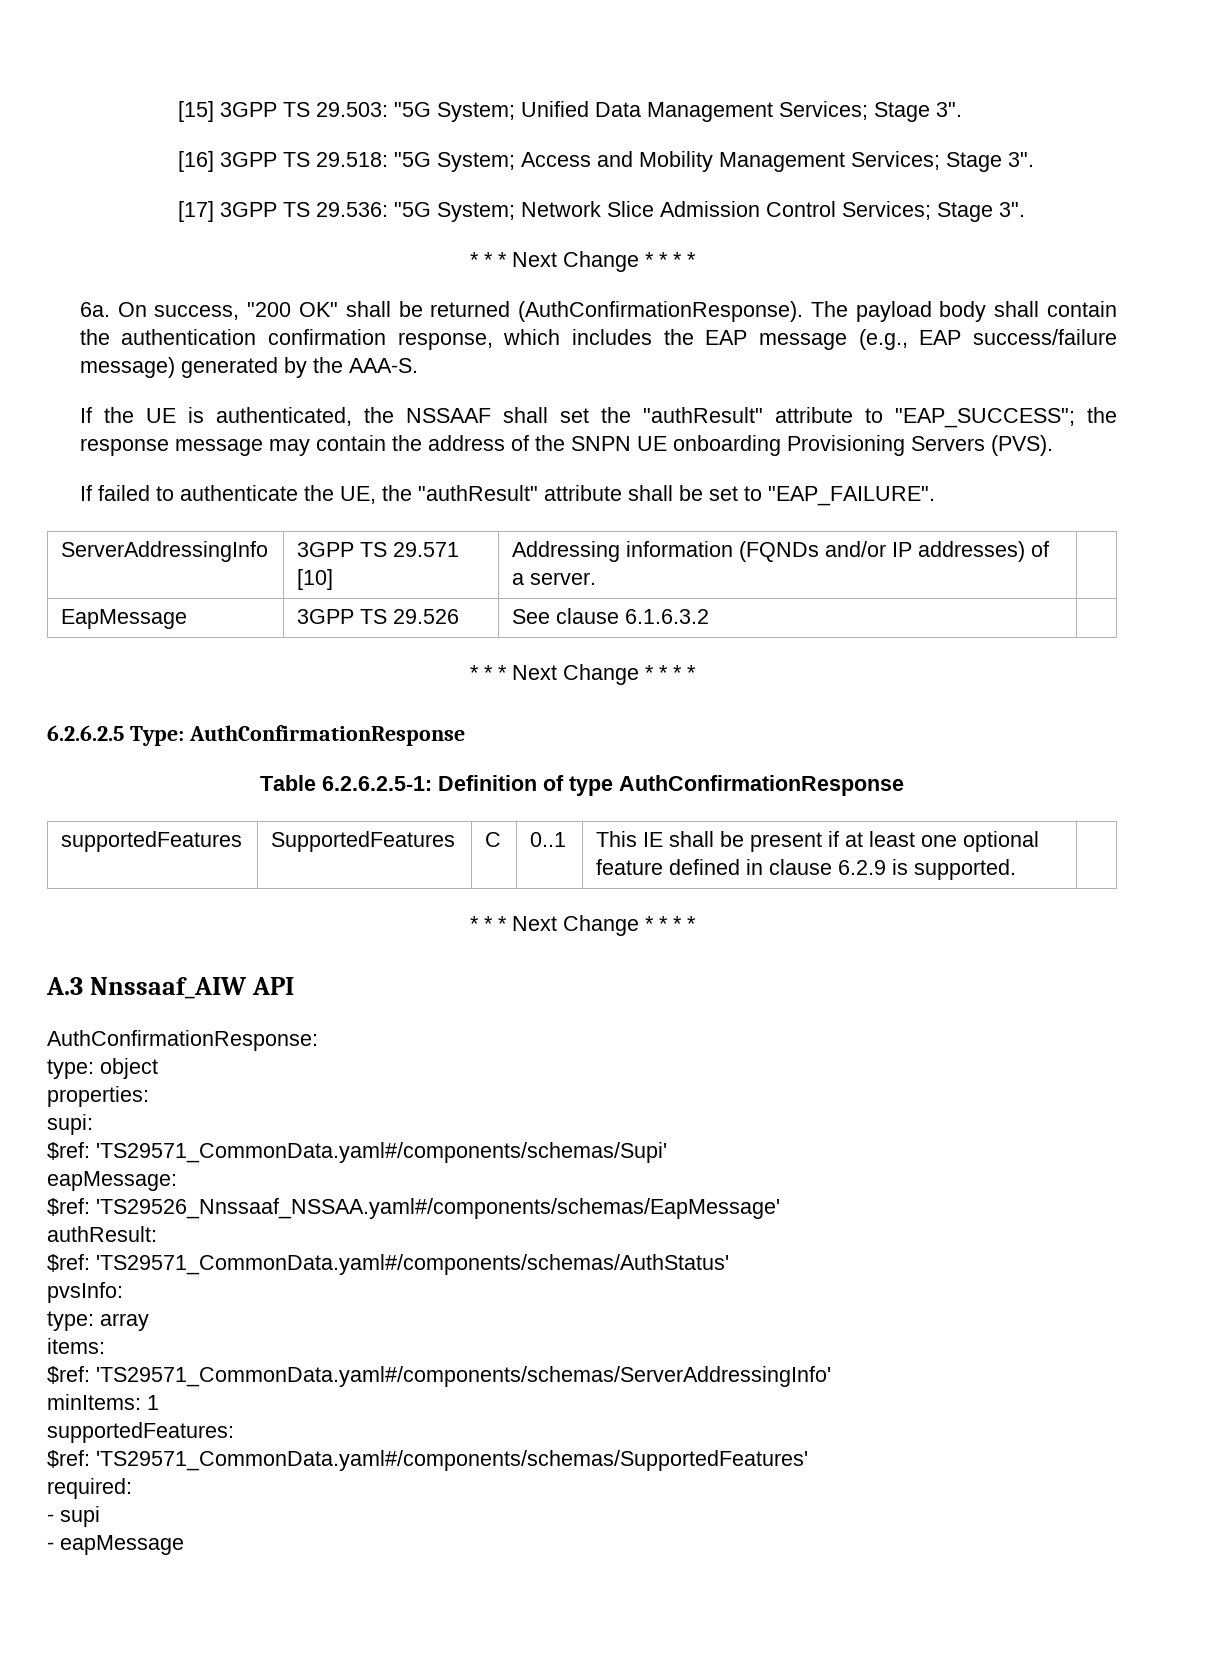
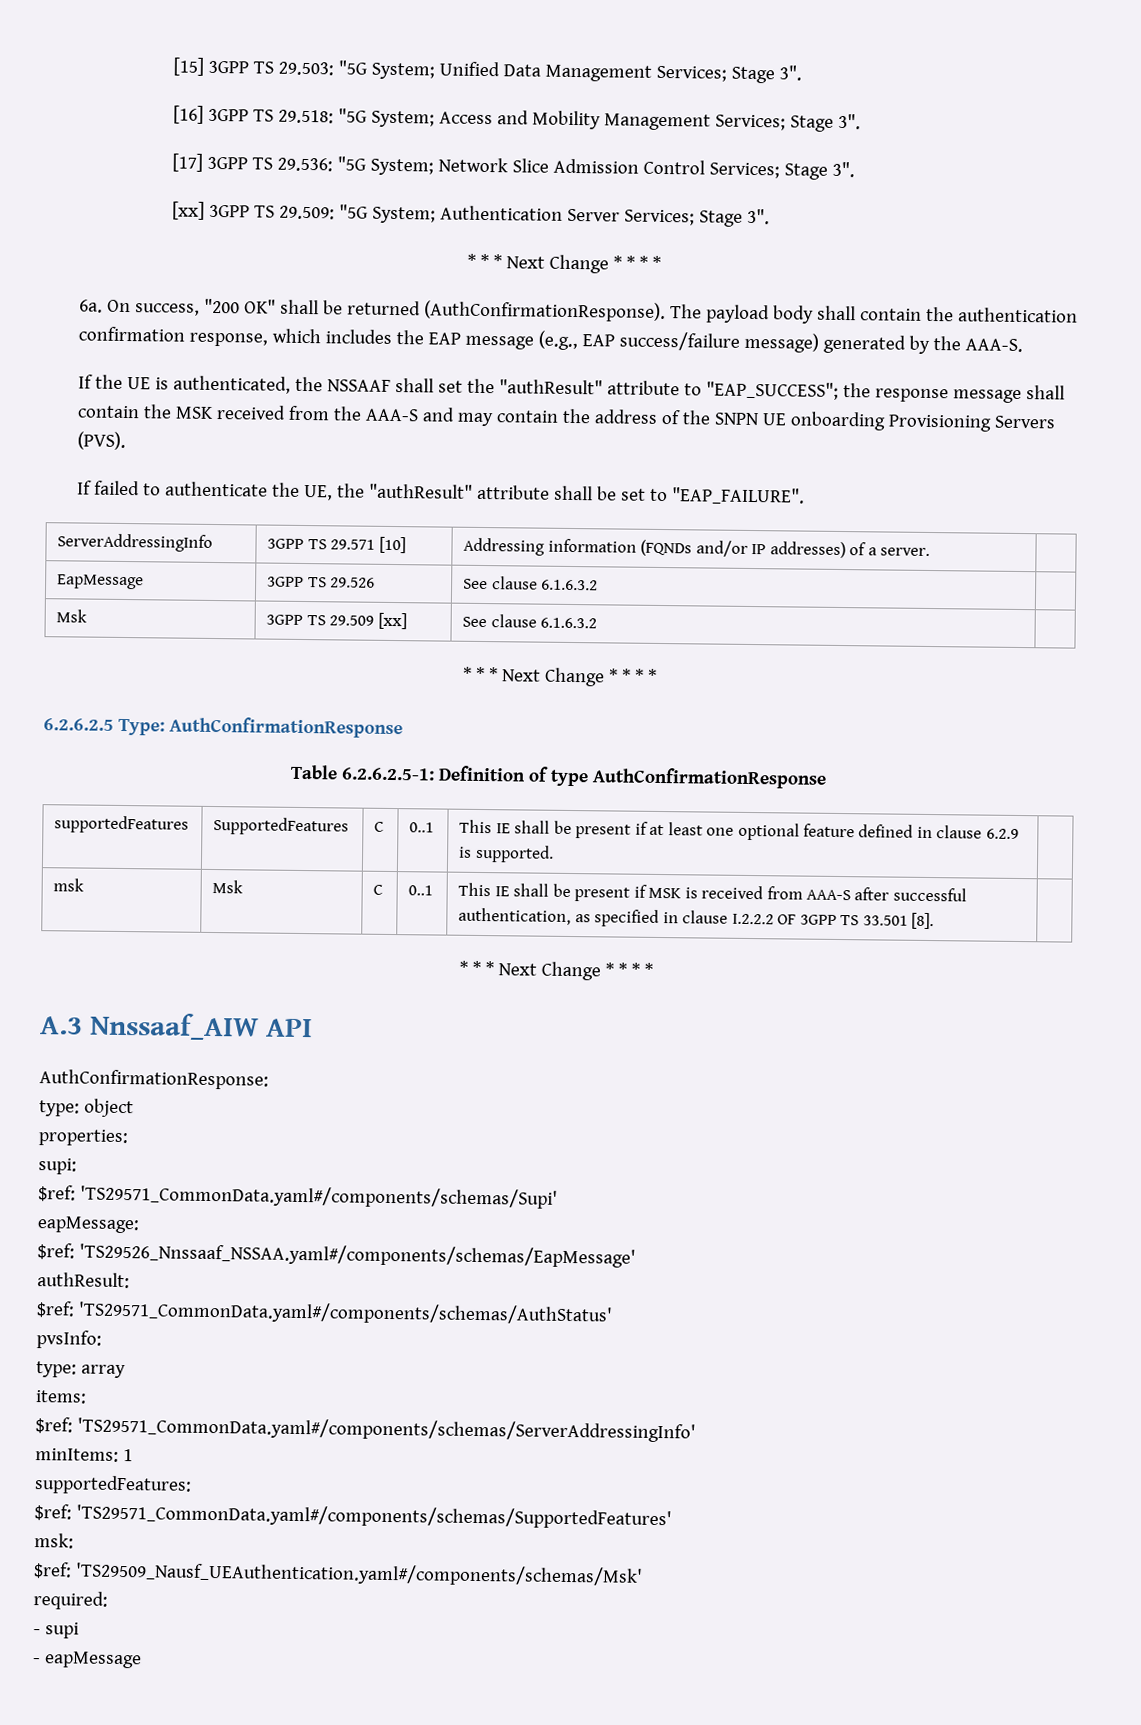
+ [xx] 3GPP TS 29.509: "5G System; Authentication Server Services; Stage 3".
- If the UE is authenticated, the NSSAAF shall set the "authResult" attribute to "EAP_SUCCESS"; the response message may contain the address of the SNPN UE onboarding Provisioning Servers (PVS).
+ If the UE is authenticated, the NSSAAF shall set the "authResult" attribute to "EAP_SUCCESS"; the response message shall contain the MSK received from the AAA-S and may contain the address of the SNPN UE onboarding Provisioning Servers (PVS).
+ Msk | 3GPP TS 29.509 [xx] | See clause 6.1.6.3.2 |
+ msk | Msk | C | 0..1 | This IE shall be present if MSK is received from AAA-S after successful authentication, as specified in clause I.2.2.2 OF 3GPP TS 33.501 [8]. |
+ msk:
+ $ref: 'TS29509_Nausf_UEAuthentication.yaml#/components/schemas/Msk'

